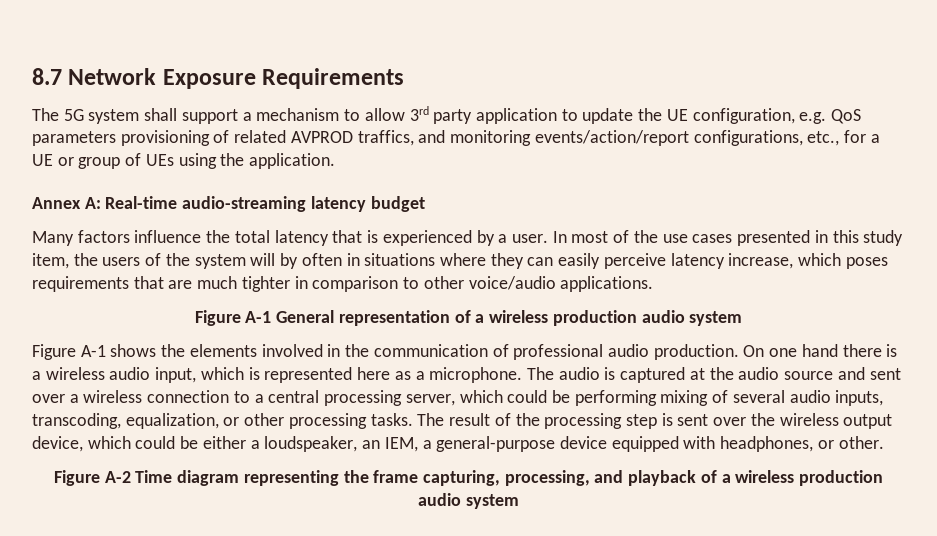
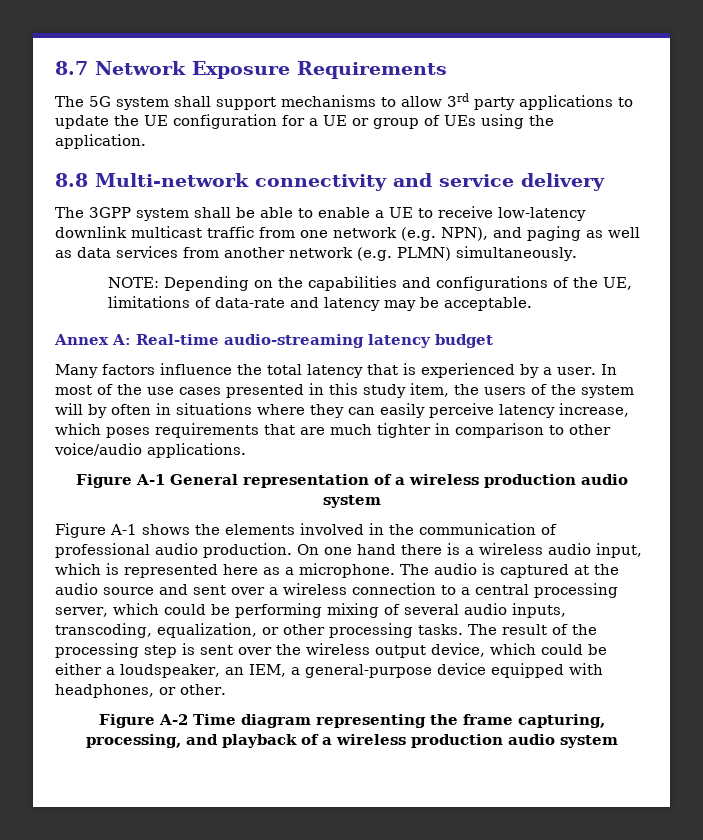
- The 5G system shall support a mechanism to allow 3rd party application to update the UE configuration, e.g. QoS parameters provisioning of related AVPROD traffics, and monitoring events/action/report configurations, etc., for a UE or group of UEs using the application.
+ The 5G system shall support mechanisms to allow 3rd party applications to update the UE configuration for a UE or group of UEs using the application.
+ 8.8 Multi-network connectivity and service delivery
+ The 3GPP system shall be able to enable a UE to receive low-latency downlink multicast traffic from one network (e.g. NPN), and paging as well as data services from another network (e.g. PLMN) simultaneously.
+ NOTE: Depending on the capabilities and configurations of the UE, limitations of data-rate and latency may be acceptable.

